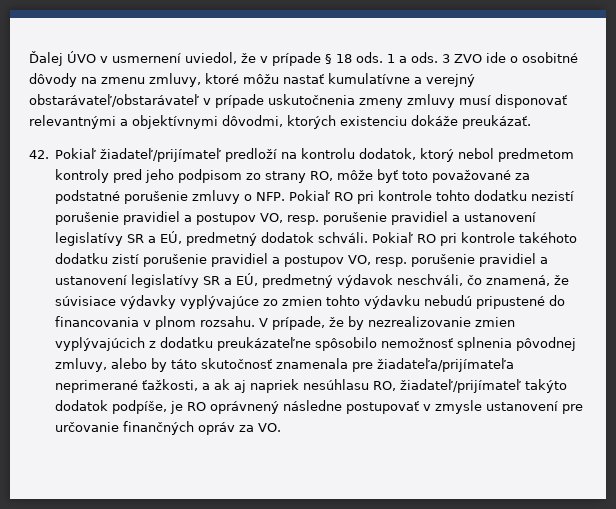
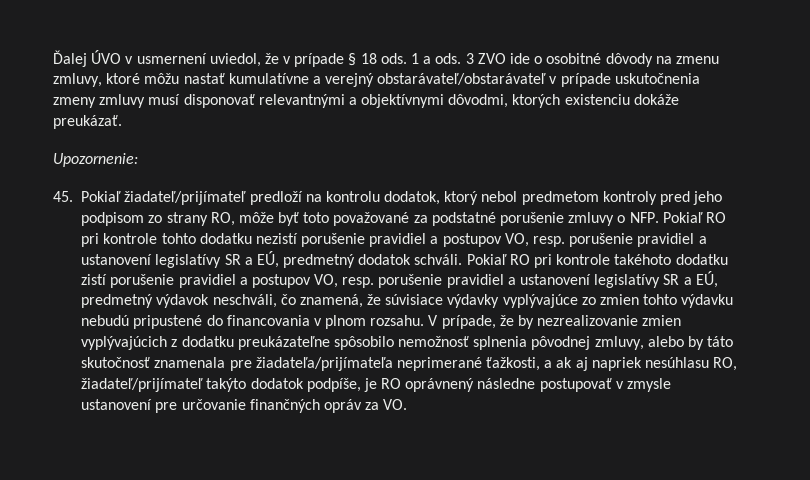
- 42. Pokiaľ žiadateľ/prijímateľ predloží na kontrolu dodatok, ktorý nebol predmetom kontroly pred jeho podpisom zo strany RO, môže byť toto považované za podstatné porušenie zmluvy o NFP. Pokiaľ RO pri kontrole tohto dodatku nezistí porušenie pravidiel a postupov VO, resp. porušenie pravidiel a ustanovení legislatívy SR a EÚ, predmetný dodatok schváli.
+ Upozornenie:
+ 45. Pokiaľ žiadateľ/prijímateľ predloží na kontrolu dodatok, ktorý nebol predmetom kontroly pred jeho podpisom zo strany RO, môže byť toto považované za podstatné porušenie zmluvy o NFP. Pokiaľ RO pri kontrole tohto dodatku nezistí porušenie pravidiel a postupov VO, resp. porušenie pravidiel a ustanovení legislatívy SR a EÚ, predmetný dodatok schváli.

